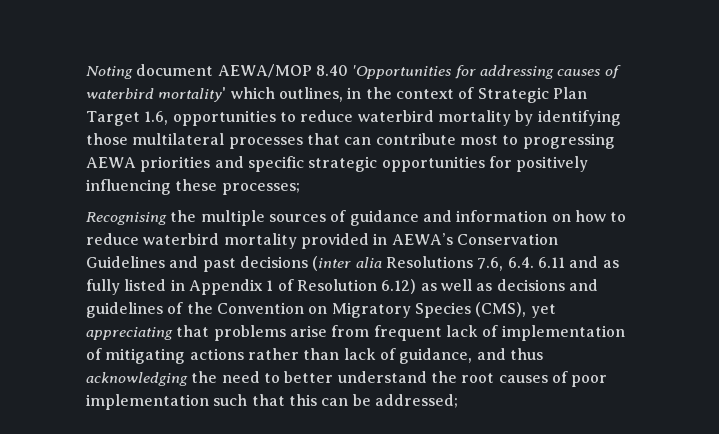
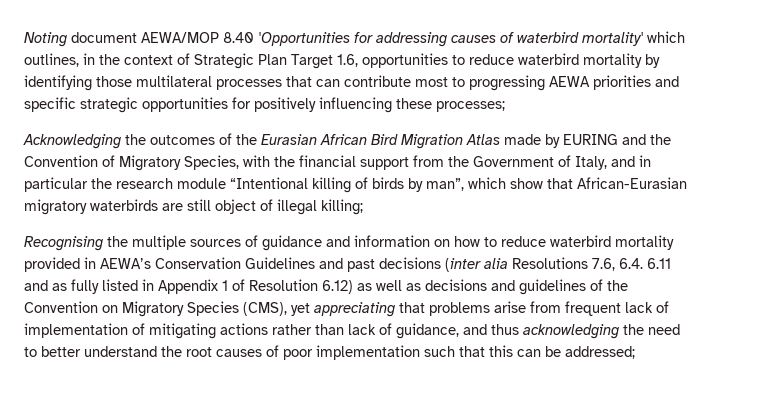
+ Acknowledging the outcomes of the Eurasian African Bird Migration Atlas made by EURING and the Convention of Migratory Species, with the financial support from the Government of Italy, and in particular the research module “Intentional killing of birds by man”, which show that African-Eurasian migratory waterbirds are still object of illegal killing;

